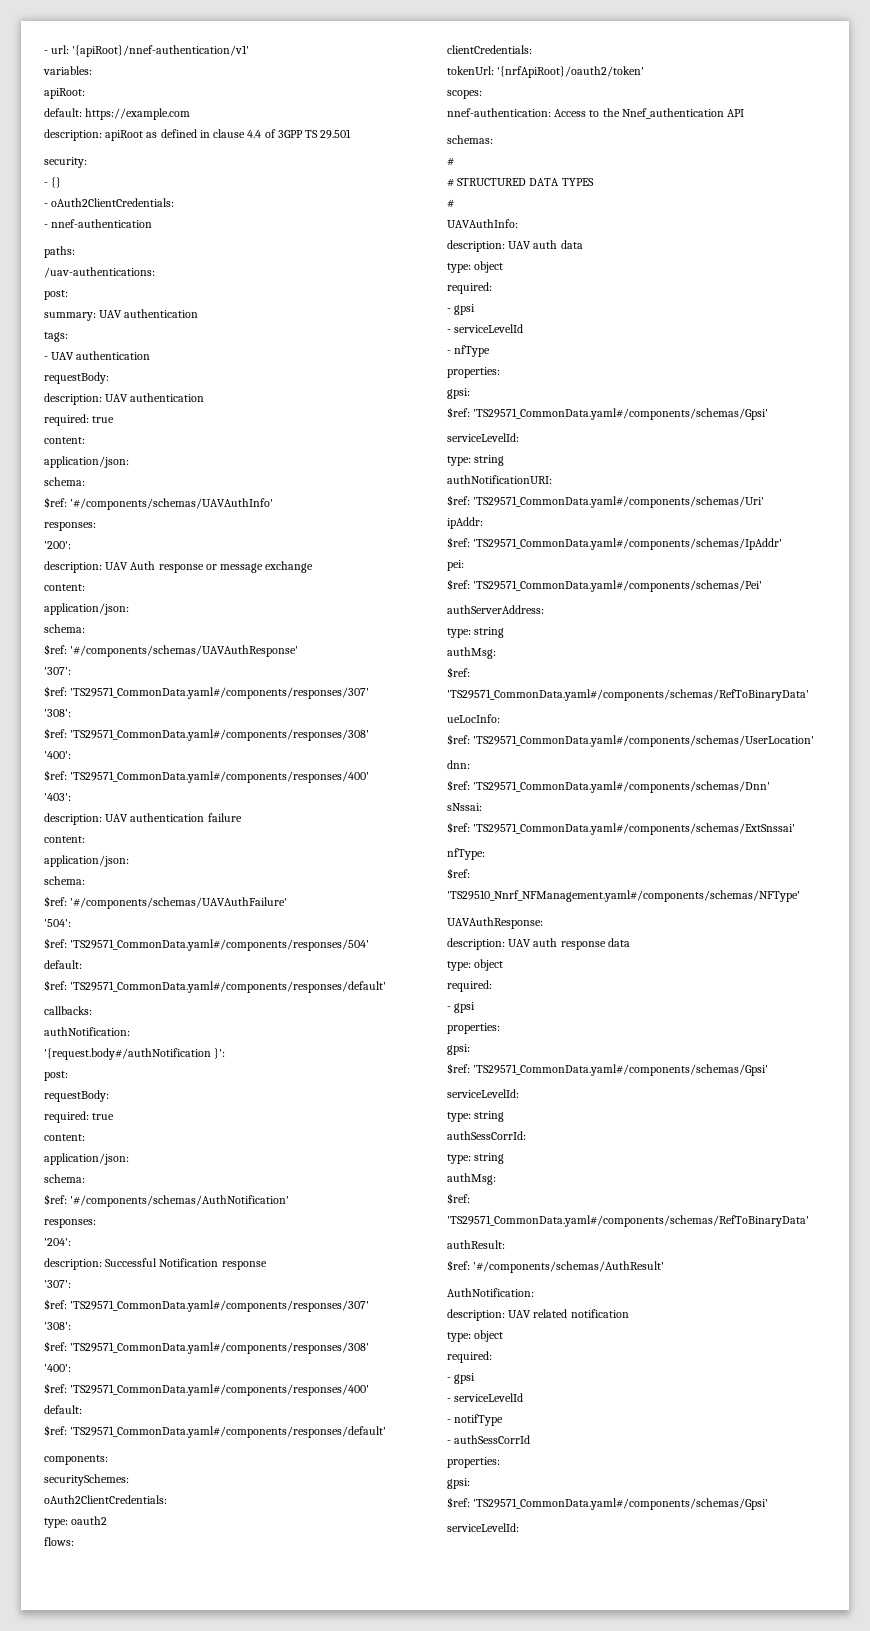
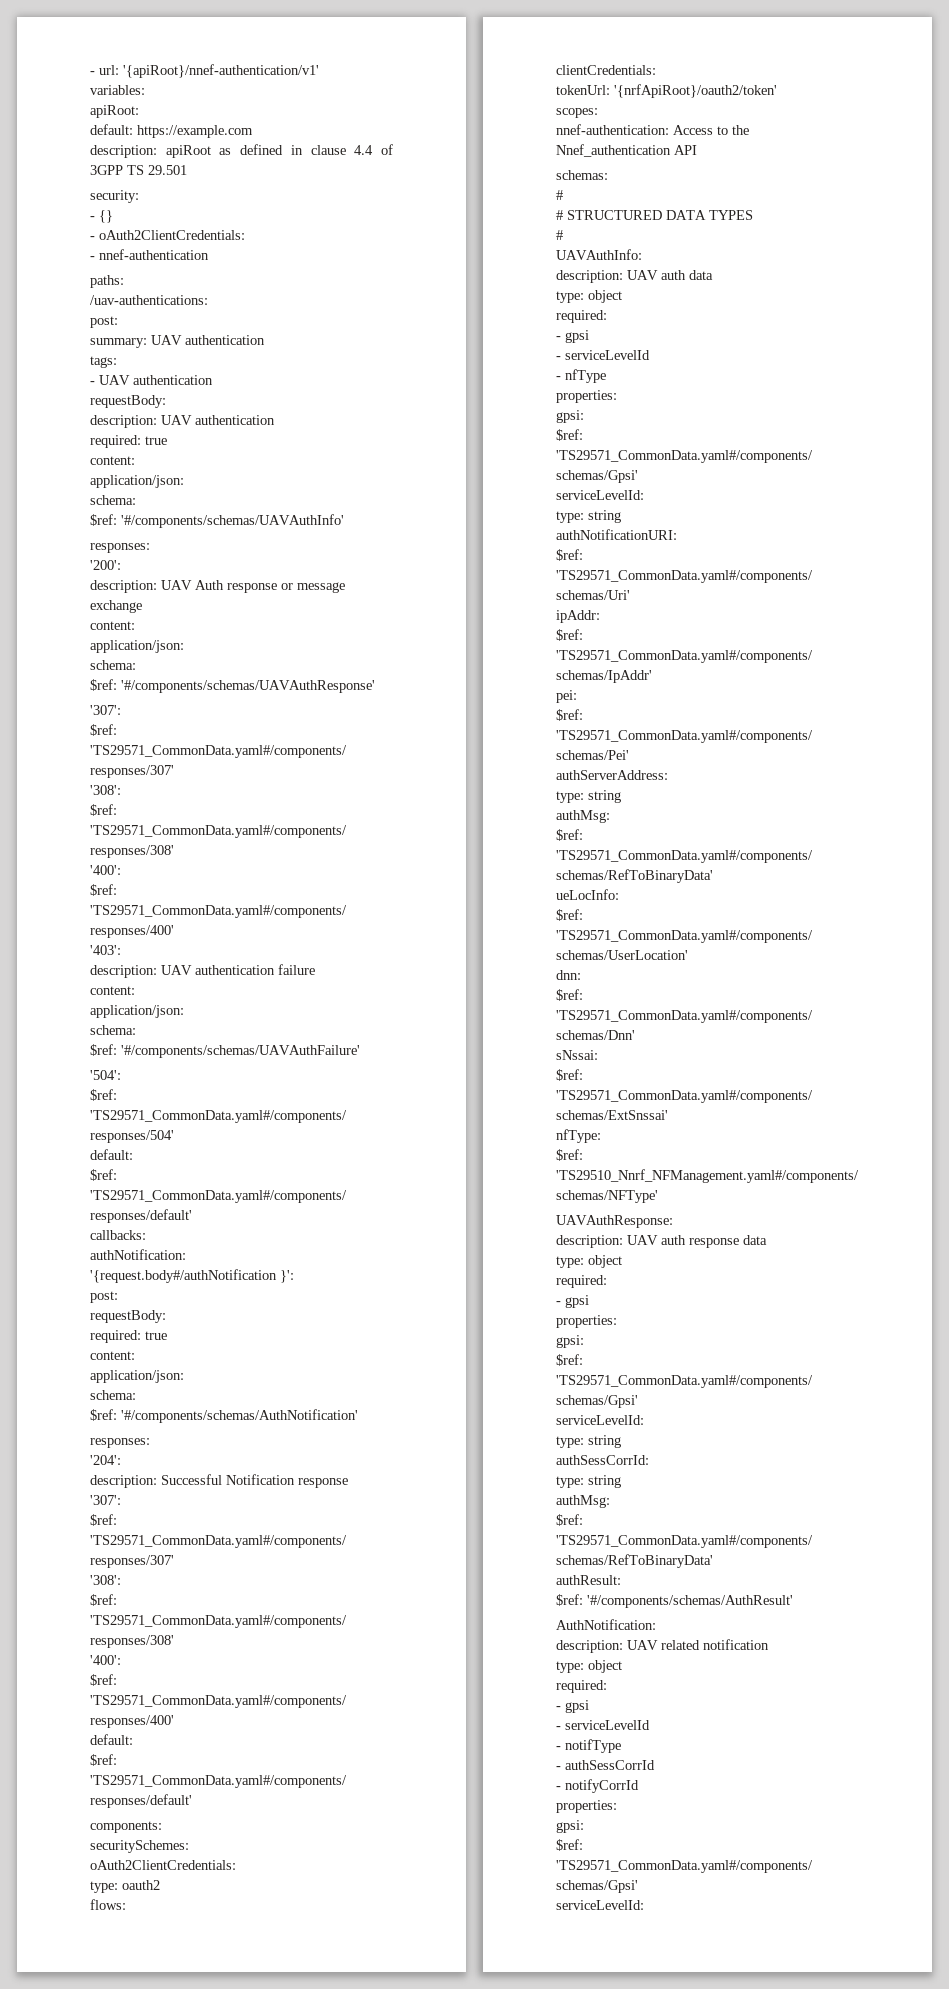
+ - notifyCorrId

